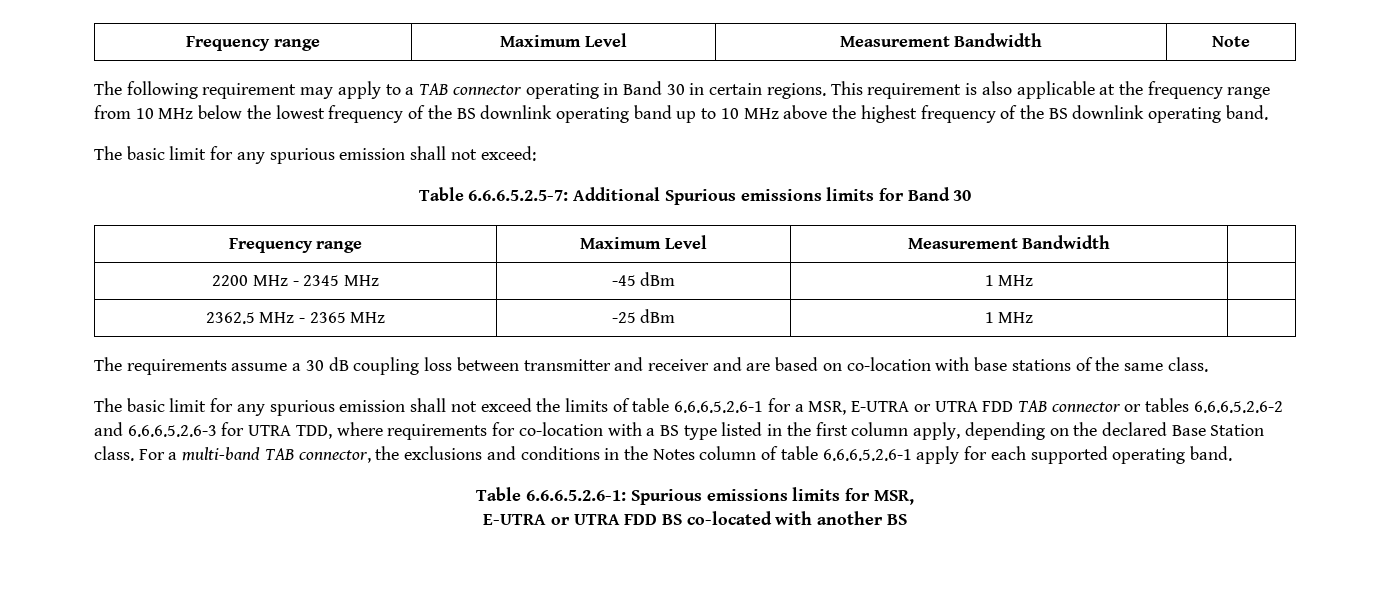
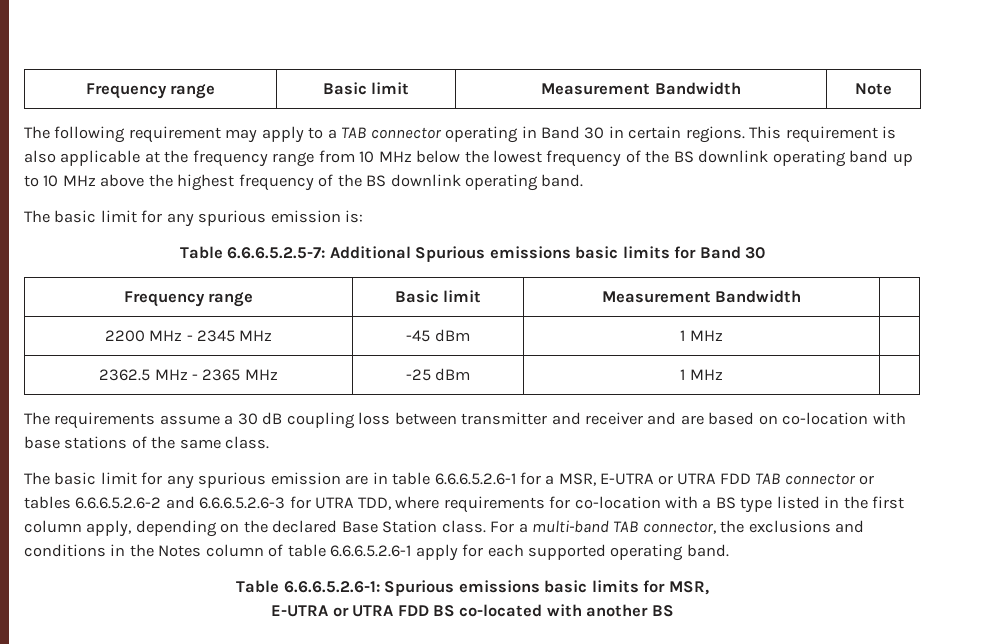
- Frequency range | Maximum Level | Measurement Bandwidth | Note
+ Frequency range | Basic limit | Measurement Bandwidth | Note
- The basic limit for any spurious emission shall not exceed:
+ The basic limit for any spurious emission is:
- Table 6.6.6.5.2.5-7: Additional Spurious emissions limits for Band 30
- Frequency range | Maximum Level | Measurement Bandwidth |
+ Table 6.6.6.5.2.5-7: Additional Spurious emissions basic limits for Band 30
+ Frequency range | Basic limit | Measurement Bandwidth |
- The basic limit for any spurious emission shall not exceed the limits of table 6.6.6.5.2.6-1 for a MSR, E-UTRA or UTRA FDD TAB connector or tables 6.6.6.5.2.6-2 and 6.6.6.5.2.6-3 for UTRA TDD, where requirements for co-location with a BS type listed in the first column apply, depending on the declared Base Station class.
+ The basic limit for any spurious emission are in table 6.6.6.5.2.6-1 for a MSR, E-UTRA or UTRA FDD TAB connector or tables 6.6.6.5.2.6-2 and 6.6.6.5.2.6-3 for UTRA TDD, where requirements for co-location with a BS type listed in the first column apply, depending on the declared Base Station class.
- Table 6.6.6.5.2.6-1: Spurious emissions limits for MSR,
+ Table 6.6.6.5.2.6-1: Spurious emissions basic limits for MSR,

